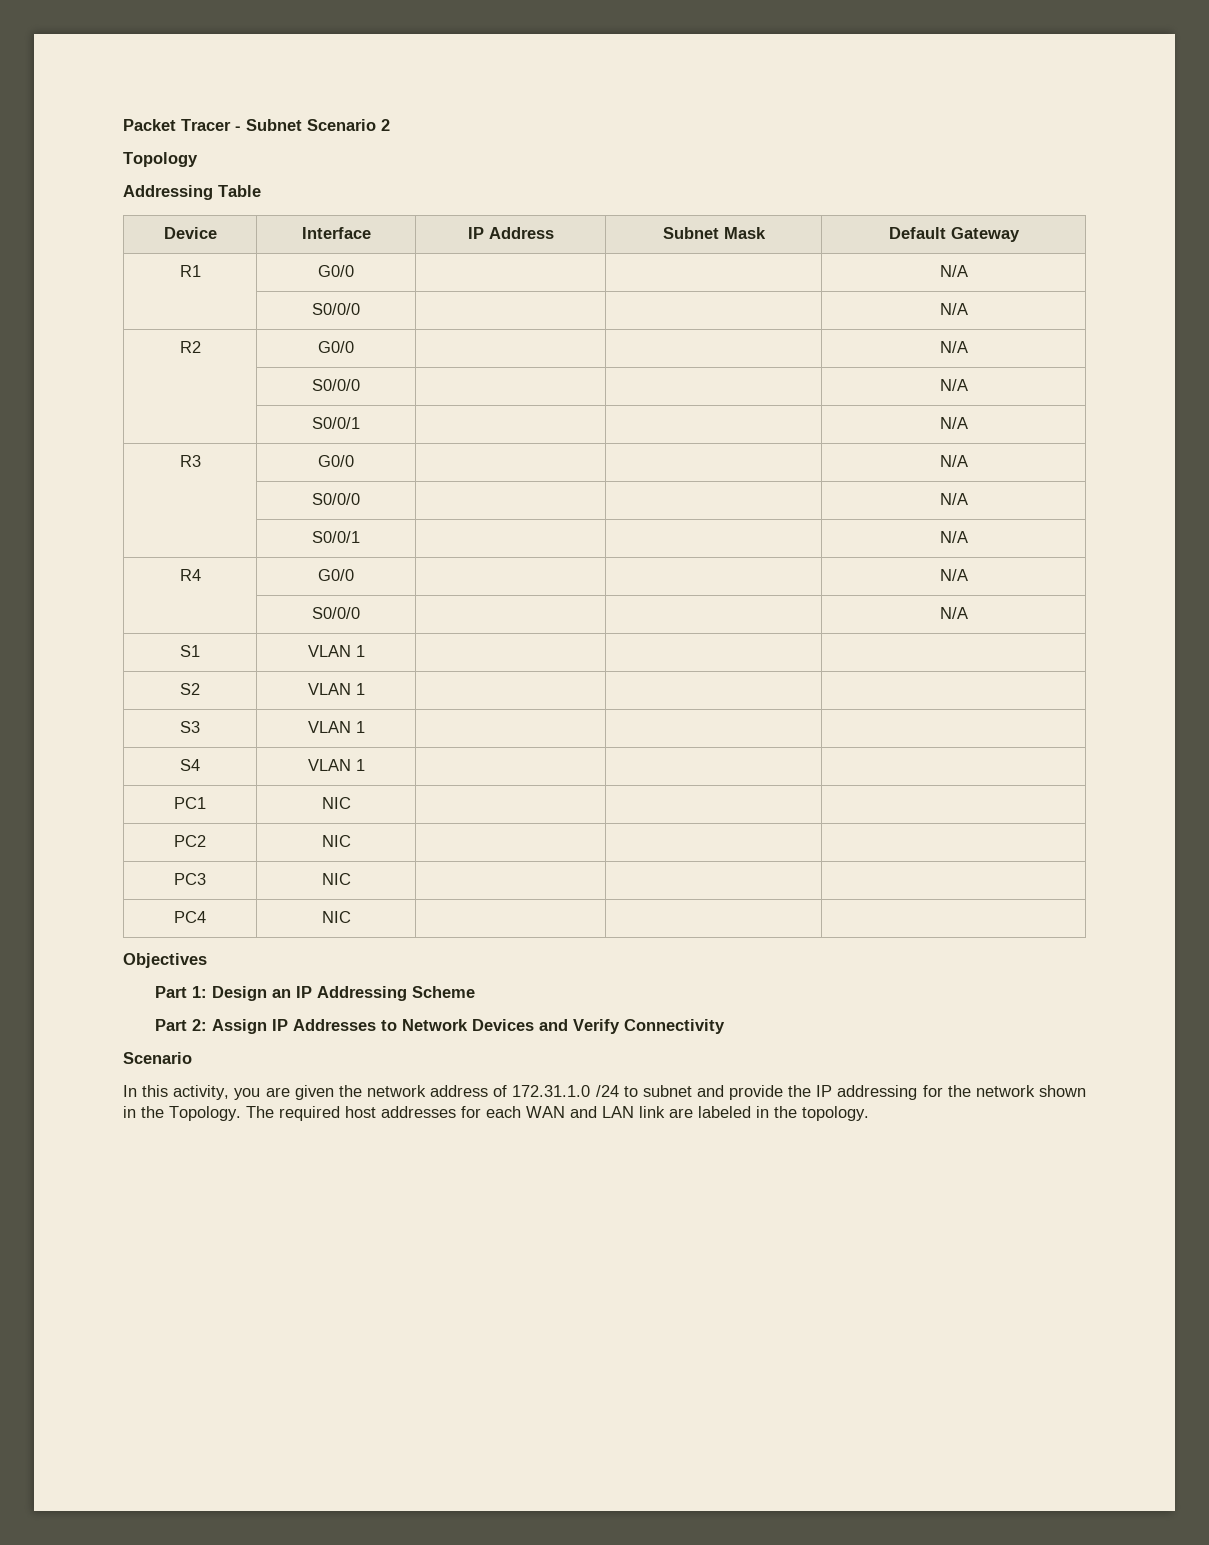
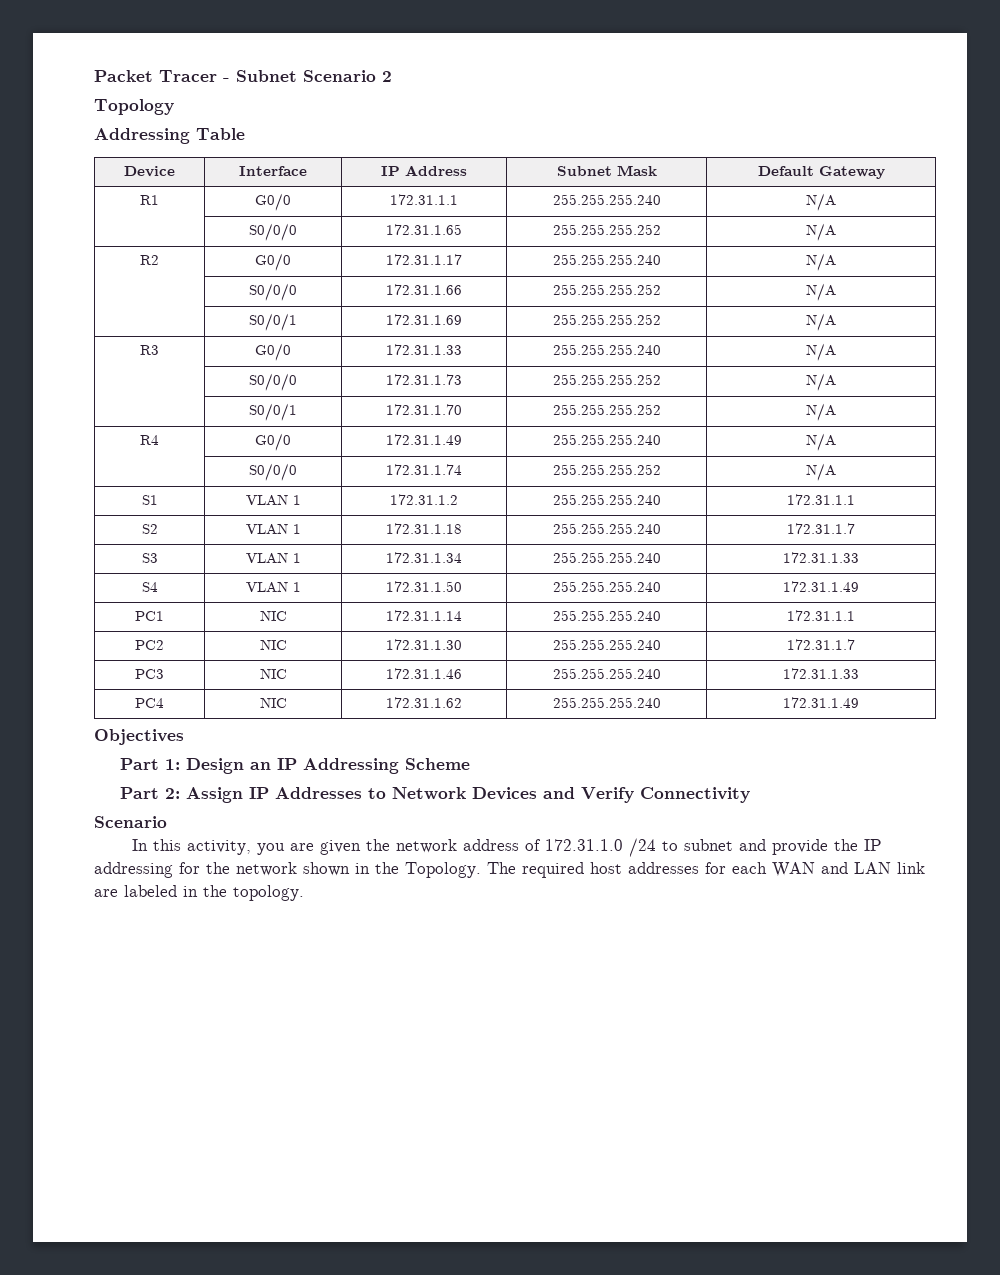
- R1 | G0/0 | | | N/A
- | S0/0/0 | | | N/A
+ R1 | G0/0 | 172.31.1.1 | 255.255.255.240 | N/A
+ | S0/0/0 | 172.31.1.65 | 255.255.255.252 | N/A
- R2 | G0/0 | | | N/A
- | S0/0/0 | | | N/A
- | S0/0/1 | | | N/A
+ R2 | G0/0 | 172.31.1.17 | 255.255.255.240 | N/A
+ | S0/0/0 | 172.31.1.66 | 255.255.255.252 | N/A
+ | S0/0/1 | 172.31.1.69 | 255.255.255.252 | N/A
- R3 | G0/0 | | | N/A
- | S0/0/0 | | | N/A
- | S0/0/1 | | | N/A
+ R3 | G0/0 | 172.31.1.33 | 255.255.255.240 | N/A
+ | S0/0/0 | 172.31.1.73 | 255.255.255.252 | N/A
+ | S0/0/1 | 172.31.1.70 | 255.255.255.252 | N/A
- R4 | G0/0 | | | N/A
- | S0/0/0 | | | N/A
+ R4 | G0/0 | 172.31.1.49 | 255.255.255.240 | N/A
+ | S0/0/0 | 172.31.1.74 | 255.255.255.252 | N/A
- S1 | VLAN 1 | | |
+ S1 | VLAN 1 | 172.31.1.2 | 255.255.255.240 | 172.31.1.1
- S2 | VLAN 1 | | |
+ S2 | VLAN 1 | 172.31.1.18 | 255.255.255.240 | 172.31.1.7
- S3 | VLAN 1 | | |
+ S3 | VLAN 1 | 172.31.1.34 | 255.255.255.240 | 172.31.1.33
- S4 | VLAN 1 | | |
+ S4 | VLAN 1 | 172.31.1.50 | 255.255.255.240 | 172.31.1.49
- PC1 | NIC | | |
+ PC1 | NIC | 172.31.1.14 | 255.255.255.240 | 172.31.1.1
- PC2 | NIC | | |
+ PC2 | NIC | 172.31.1.30 | 255.255.255.240 | 172.31.1.7
- PC3 | NIC | | |
+ PC3 | NIC | 172.31.1.46 | 255.255.255.240 | 172.31.1.33
- PC4 | NIC | | |
+ PC4 | NIC | 172.31.1.62 | 255.255.255.240 | 172.31.1.49

